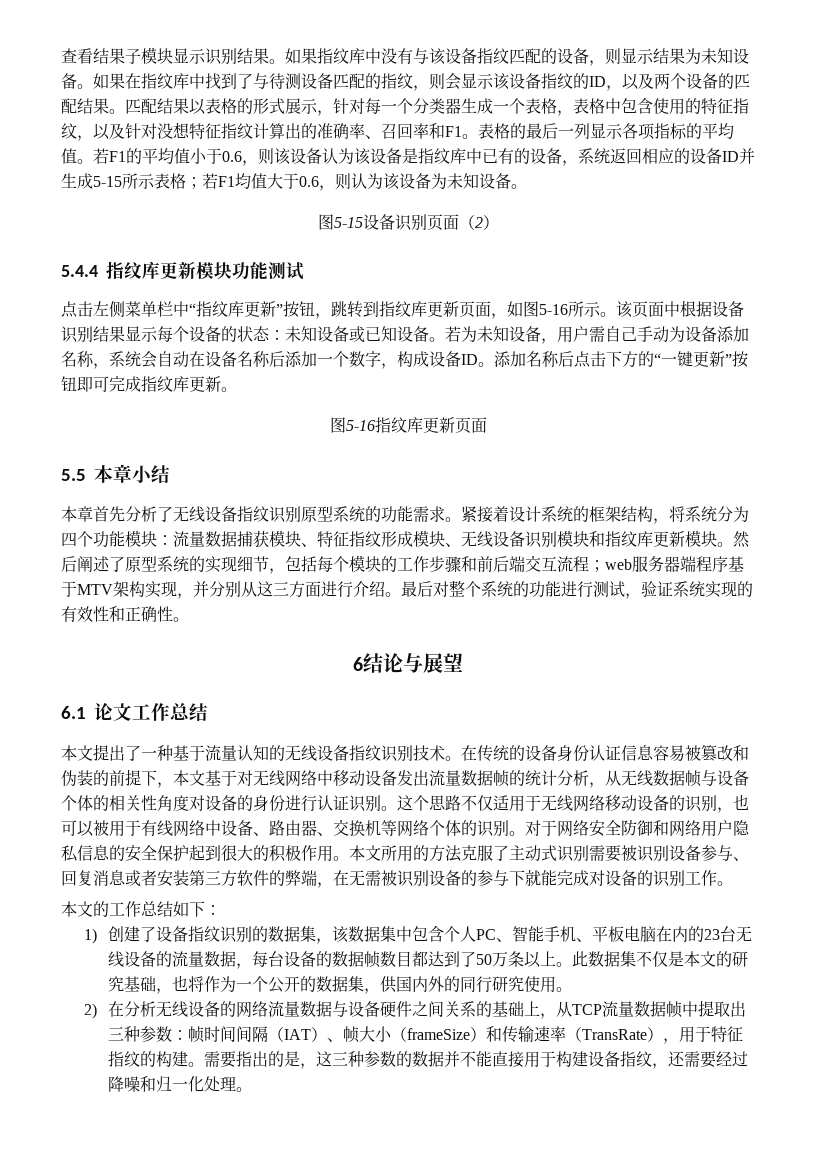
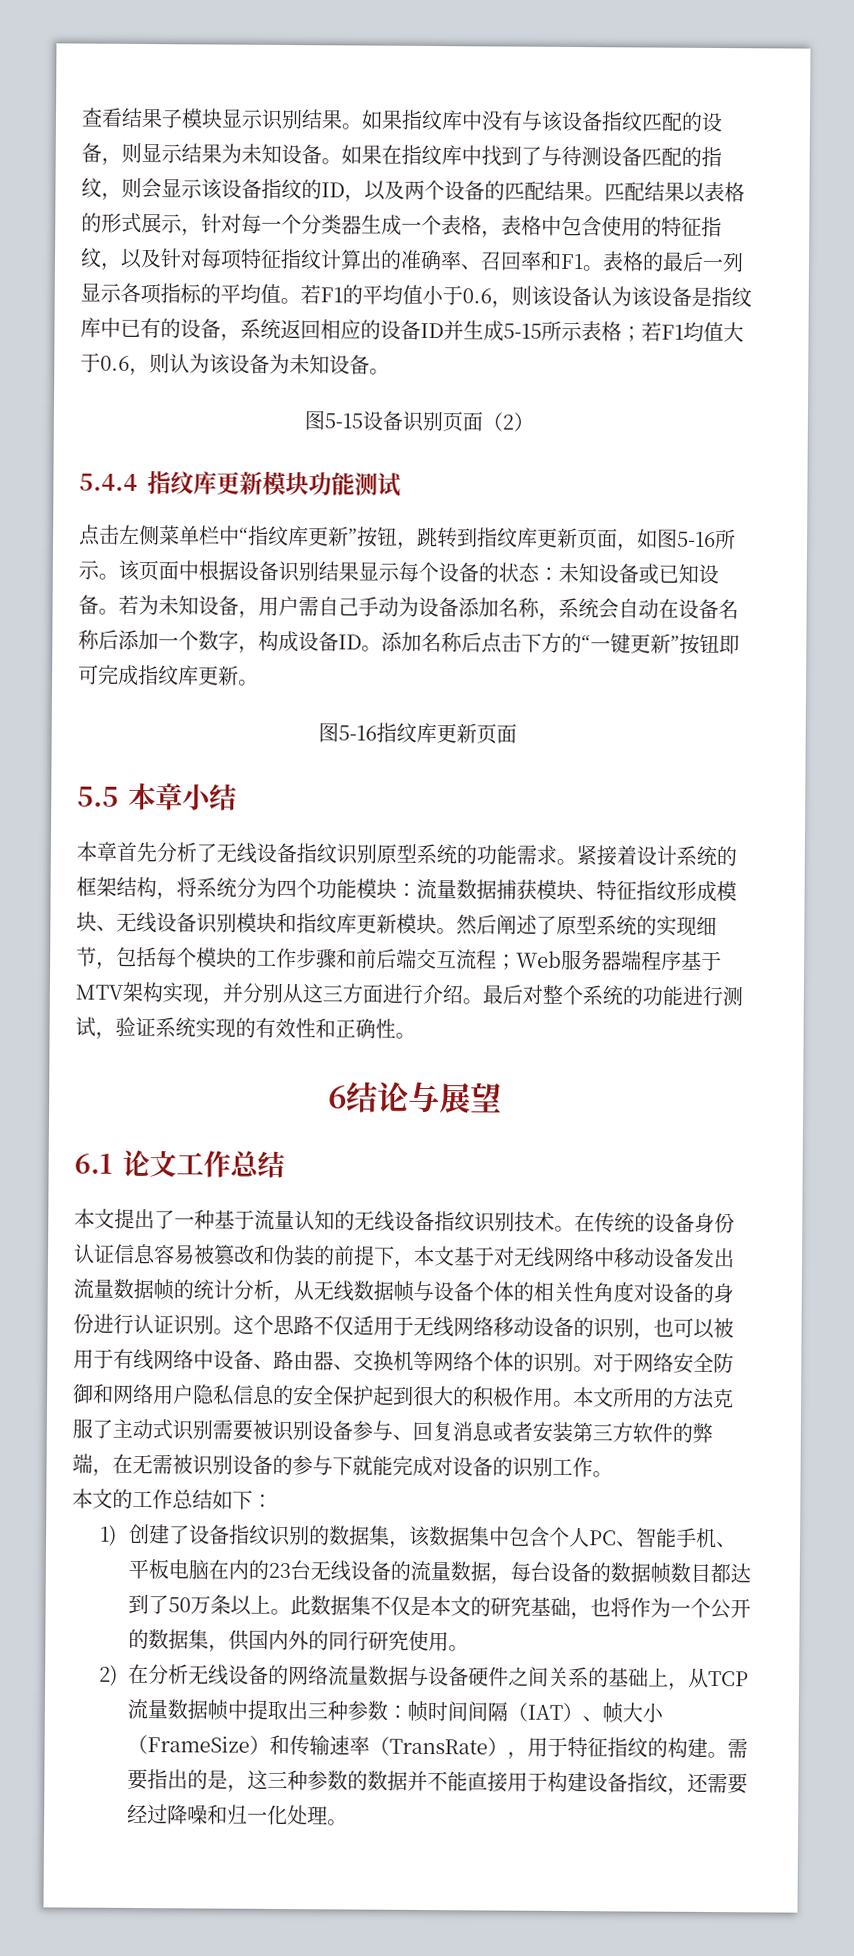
- 匹配结果以表格的形式展示，针对每一个分类器生成一个表格，表格中包含使用的特征指纹，以及针对没想特征指纹计算出的准确率、召回率和F1。
+ 匹配结果以表格的形式展示，针对每一个分类器生成一个表格，表格中包含使用的特征指纹，以及针对每项特征指纹计算出的准确率、召回率和F1。
- 然后阐述了原型系统的实现细节，包括每个模块的工作步骤和前后端交互流程；web服务器端程序基于MTV架构实现，并分别从这三方面进行介绍。
+ 然后阐述了原型系统的实现细节，包括每个模块的工作步骤和前后端交互流程；Web服务器端程序基于MTV架构实现，并分别从这三方面进行介绍。
- 2)在分析无线设备的网络流量数据与设备硬件之间关系的基础上，从TCP流量数据帧中提取出三种参数：帧时间间隔（IAT）、帧大小（frameSize）和传输速率（TransRate），用于特征指纹的构建。
+ 2)在分析无线设备的网络流量数据与设备硬件之间关系的基础上，从TCP流量数据帧中提取出三种参数：帧时间间隔（IAT）、帧大小（FrameSize）和传输速率（TransRate），用于特征指纹的构建。

